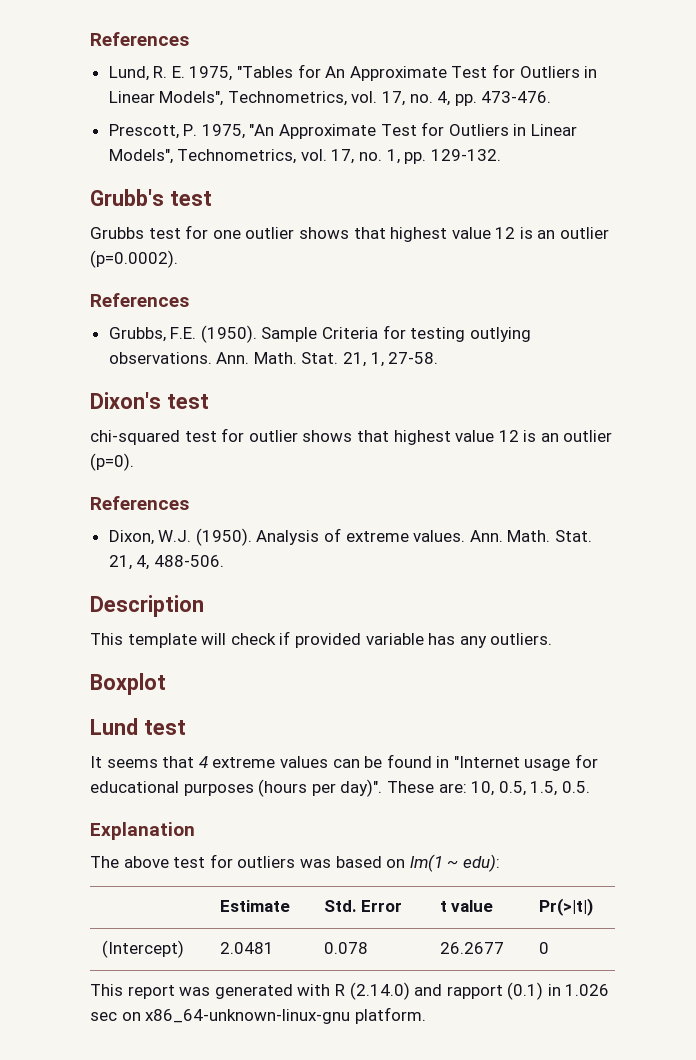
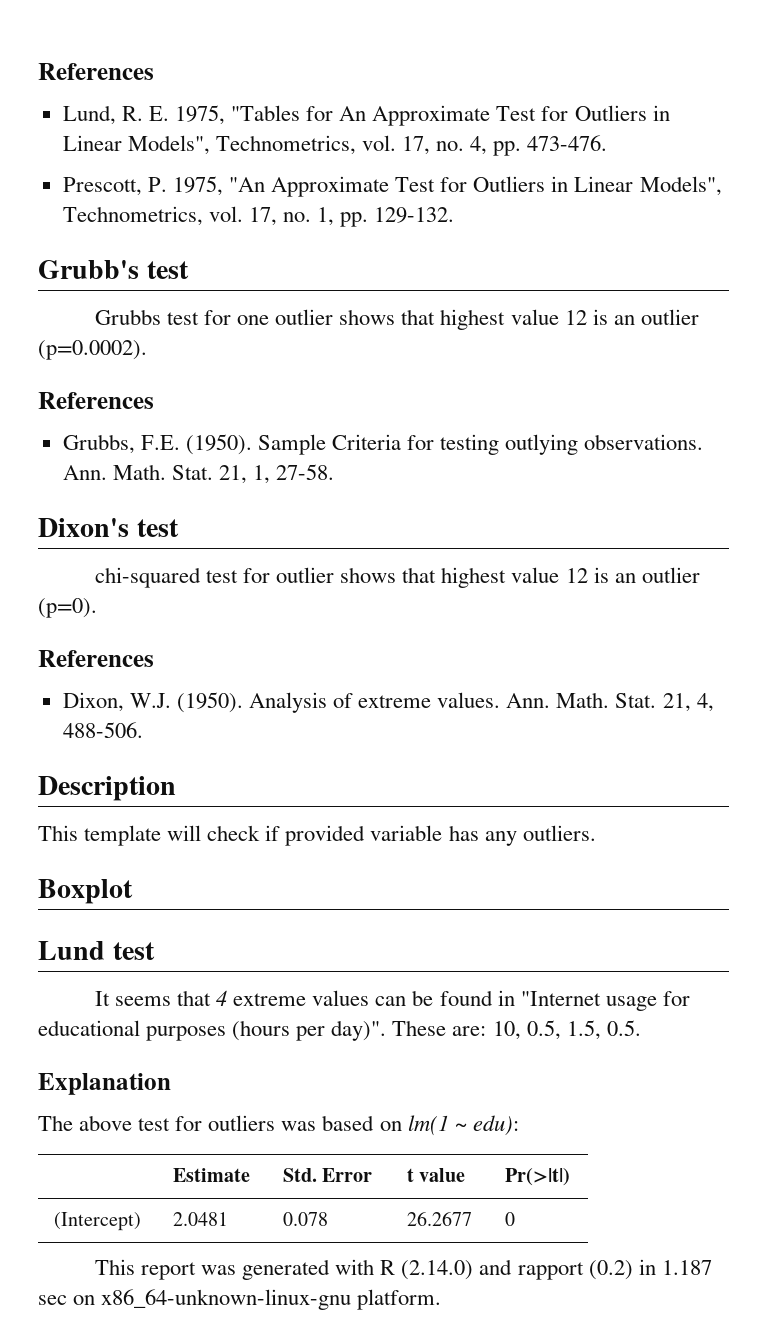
- This report was generated with R (2.14.0) and rapport (0.1) in 1.026 sec on x86_64-unknown-linux-gnu platform.
+ This report was generated with R (2.14.0) and rapport (0.2) in 1.187 sec on x86_64-unknown-linux-gnu platform.

